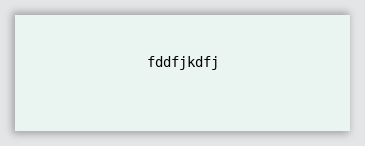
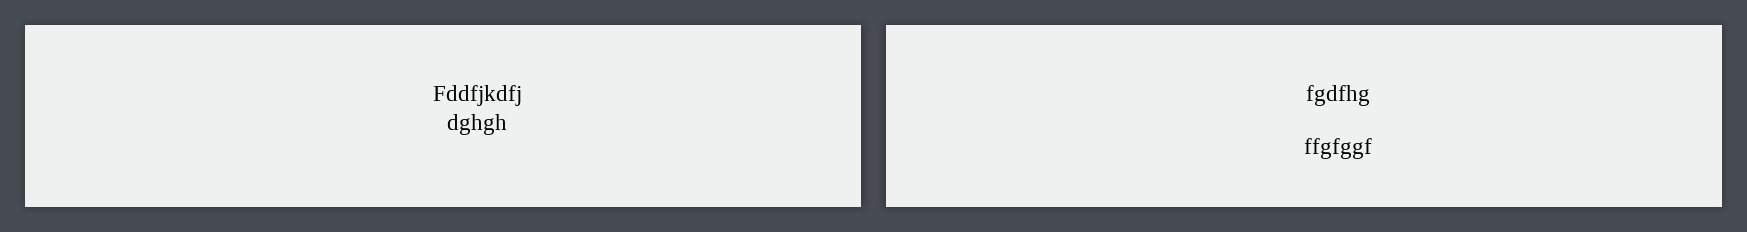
- fddfjkdfj
+ Fddfjkdfj
+ dghgh
+ fgdfhg
+ ffgfggf

